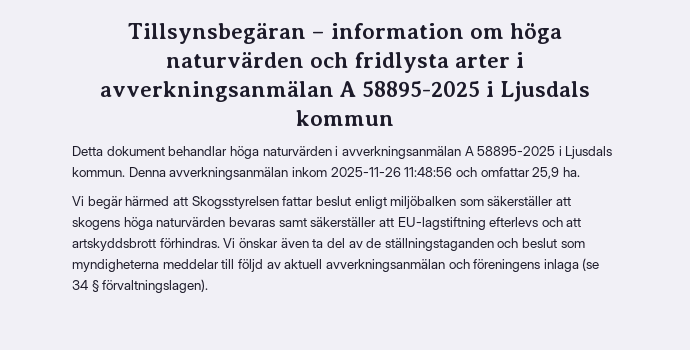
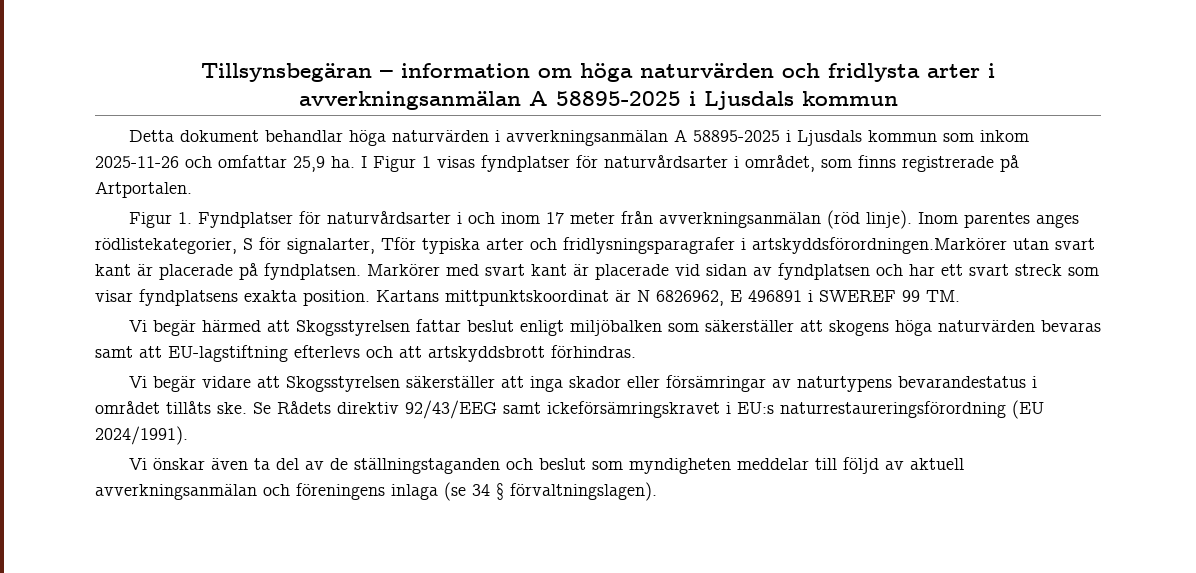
- Detta dokument behandlar höga naturvärden i avverkningsanmälan A 58895-2025 i Ljusdals kommun. Denna avverkningsanmälan inkom 2025-11-26 11:48:56 och omfattar 25,9 ha.
+ Detta dokument behandlar höga naturvärden i avverkningsanmälan A 58895-2025 i Ljusdals kommun som inkom 2025-11-26 och omfattar 25,9 ha. I Figur 1 visas fyndplatser för naturvårdsarter i området, som finns registrerade på Artportalen.
+ Figur 1. Fyndplatser för naturvårdsarter i och inom 17 meter från avverkningsanmälan (röd linje). Inom parentes anges rödlistekategorier, S för signalarter, Tför typiska arter och fridlysningsparagrafer i artskyddsförordningen.Markörer utan svart kant är placerade på fyndplatsen. Markörer med svart kant är placerade vid sidan av fyndplatsen och har ett svart streck som visar fyndplatsens exakta position. Kartans mittpunktskoordinat är N 6826962, E 496891 i SWEREF 99 TM.
- Vi begär härmed att Skogsstyrelsen fattar beslut enligt miljöbalken som säkerställer att skogens höga naturvärden bevaras samt säkerställer att EU-lagstiftning efterlevs och att artskyddsbrott förhindras. Vi önskar även ta del av de ställningstaganden och beslut som myndigheterna meddelar till följd av aktuell avverkningsanmälan och föreningens inlaga (se 34 § förvaltningslagen).
+ Vi begär härmed att Skogsstyrelsen fattar beslut enligt miljöbalken som säkerställer att skogens höga naturvärden bevaras samt att EU-lagstiftning efterlevs och att artskyddsbrott förhindras.
+ Vi begär vidare att Skogsstyrelsen säkerställer att inga skador eller försämringar av naturtypens bevarandestatus i området tillåts ske. Se Rådets direktiv 92/43/EEG samt ickeförsämringskravet i EU:s naturrestaureringsförordning (EU 2024/1991).
+ Vi önskar även ta del av de ställningstaganden och beslut som myndigheten meddelar till följd av aktuell avverkningsanmälan och föreningens inlaga (se 34 § förvaltningslagen).

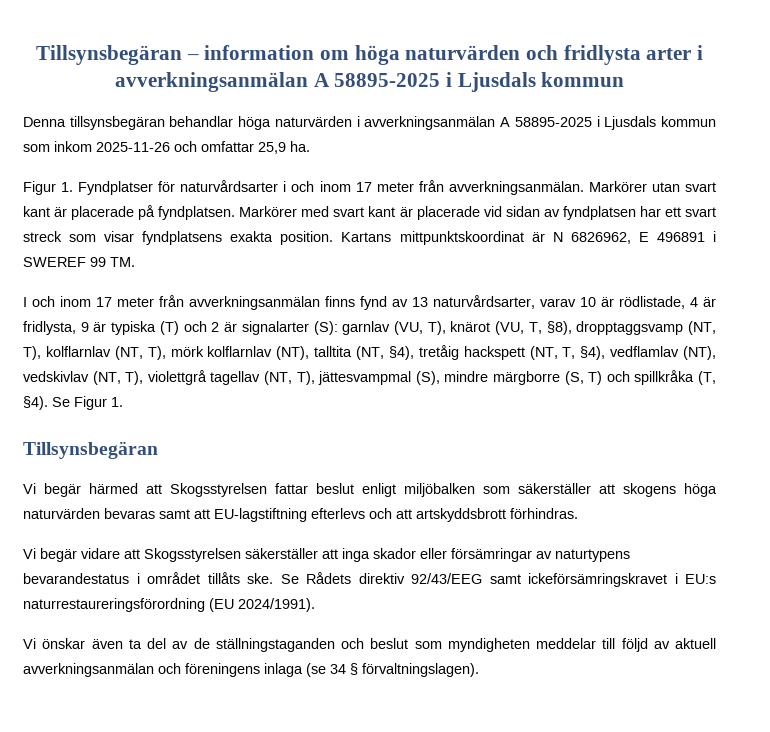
- Detta dokument behandlar höga naturvärden i avverkningsanmälan A 58895-2025 i Ljusdals kommun som inkom 2025-11-26 och omfattar 25,9 ha. I Figur 1 visas fyndplatser för naturvårdsarter i området, som finns registrerade på Artportalen.
+ Denna tillsynsbegäran behandlar höga naturvärden i avverkningsanmälan A 58895-2025 i Ljusdals kommun som inkom 2025-11-26 och omfattar 25,9 ha.
- Figur 1. Fyndplatser för naturvårdsarter i och inom 17 meter från avverkningsanmälan (röd linje). Inom parentes anges rödlistekategorier, S för signalarter, Tför typiska arter och fridlysningsparagrafer i artskyddsförordningen.Markörer utan svart kant är placerade på fyndplatsen.
+ Figur 1. Fyndplatser för naturvårdsarter i och inom 17 meter från avverkningsanmälan. Markörer utan svart kant är placerade på fyndplatsen.
- Markörer med svart kant är placerade vid sidan av fyndplatsen och har ett svart streck som visar fyndplatsens exakta position.
+ Markörer med svart kant är placerade vid sidan av fyndplatsen har ett svart streck som visar fyndplatsens exakta position.
+ I och inom 17 meter från avverkningsanmälan finns fynd av 13 naturvårdsarter, varav 10 är rödlistade, 4 är fridlysta, 9 är typiska (T) och 2 är signalarter (S): garnlav (VU, T), knärot (VU, T, §8), dropptaggsvamp (NT, T), kolflarnlav (NT, T), mörk kolflarnlav (NT), talltita (NT, §4), tretåig hackspett (NT, T, §4), vedflamlav (NT), vedskivlav (NT, T), violettgrå tagellav (NT, T), jättesvampmal (S), mindre märgborre (S, T) och spillkråka (T, §4). Se Figur 1.
+ Tillsynsbegäran

